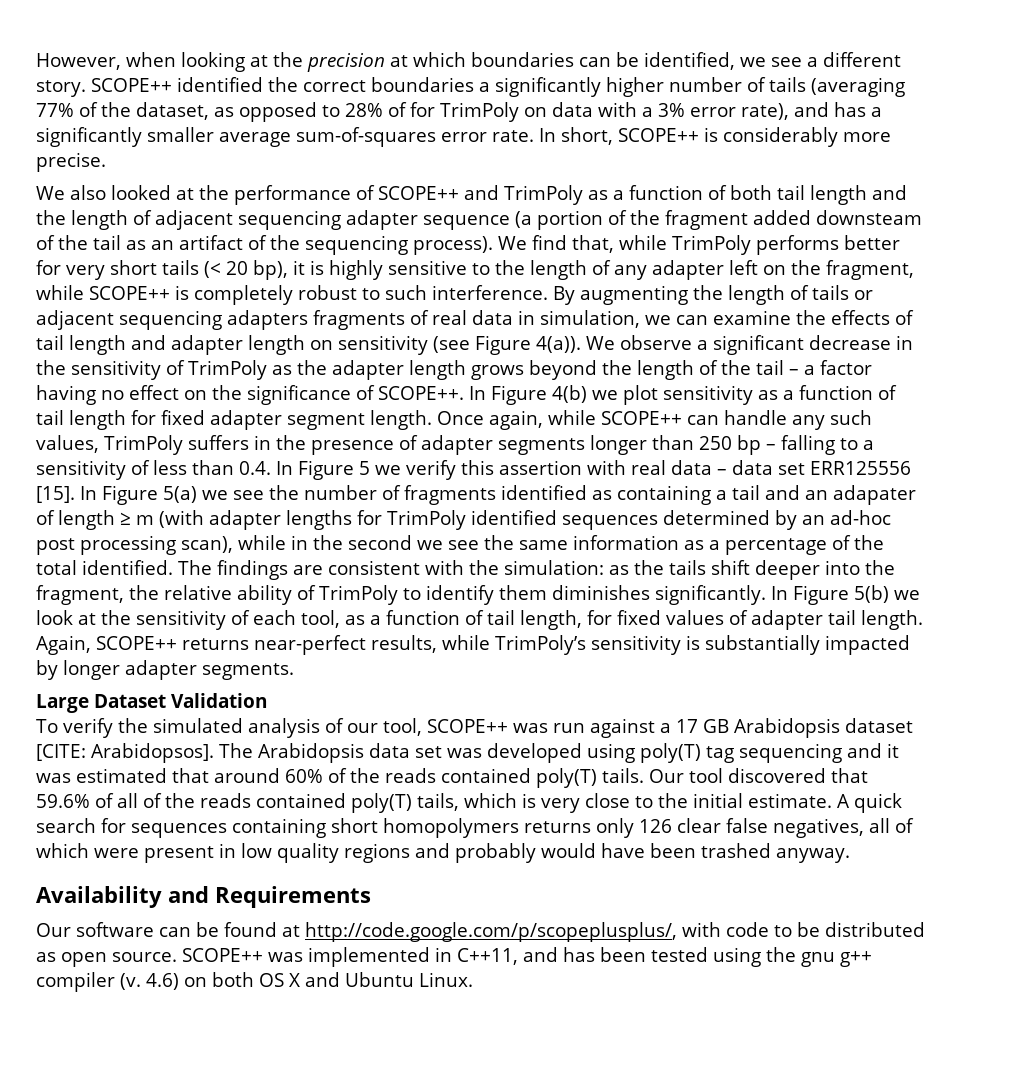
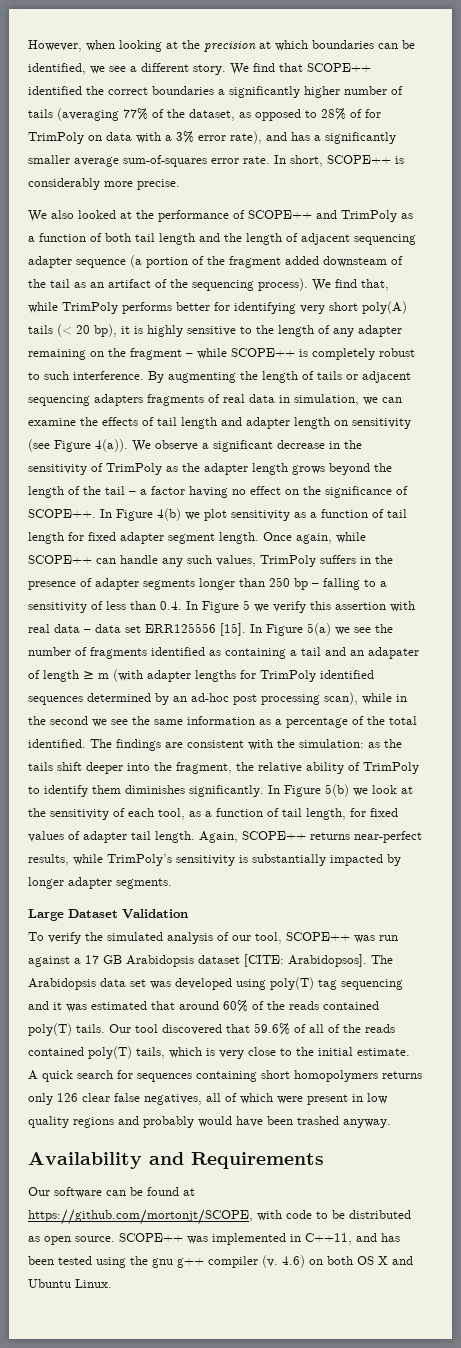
- SCOPE++ identified the correct boundaries a significantly higher number of tails (averaging 77% of the dataset, as opposed to 28% of for TrimPoly on data with a 3% error rate), and has a significantly smaller average sum-of-squares error rate.
+ We find that SCOPE++ identified the correct boundaries a significantly higher number of tails (averaging 77% of the dataset, as opposed to 28% of for TrimPoly on data with a 3% error rate), and has a significantly smaller average sum-of-squares error rate.
- We find that, while TrimPoly performs better for very short tails (< 20 bp), it is highly sensitive to the length of any adapter left on the fragment, while SCOPE++ is completely robust to such interference.
+ We find that, while TrimPoly performs better for identifying very short poly(A) tails (< 20 bp), it is highly sensitive to the length of any adapter remaining on the fragment – while SCOPE++ is completely robust to such interference.
- Our software can be found at http://code.google.com/p/scopeplusplus/, with code to be distributed as open source.
+ Our software can be found at https://github.com/mortonjt/SCOPE, with code to be distributed as open source.

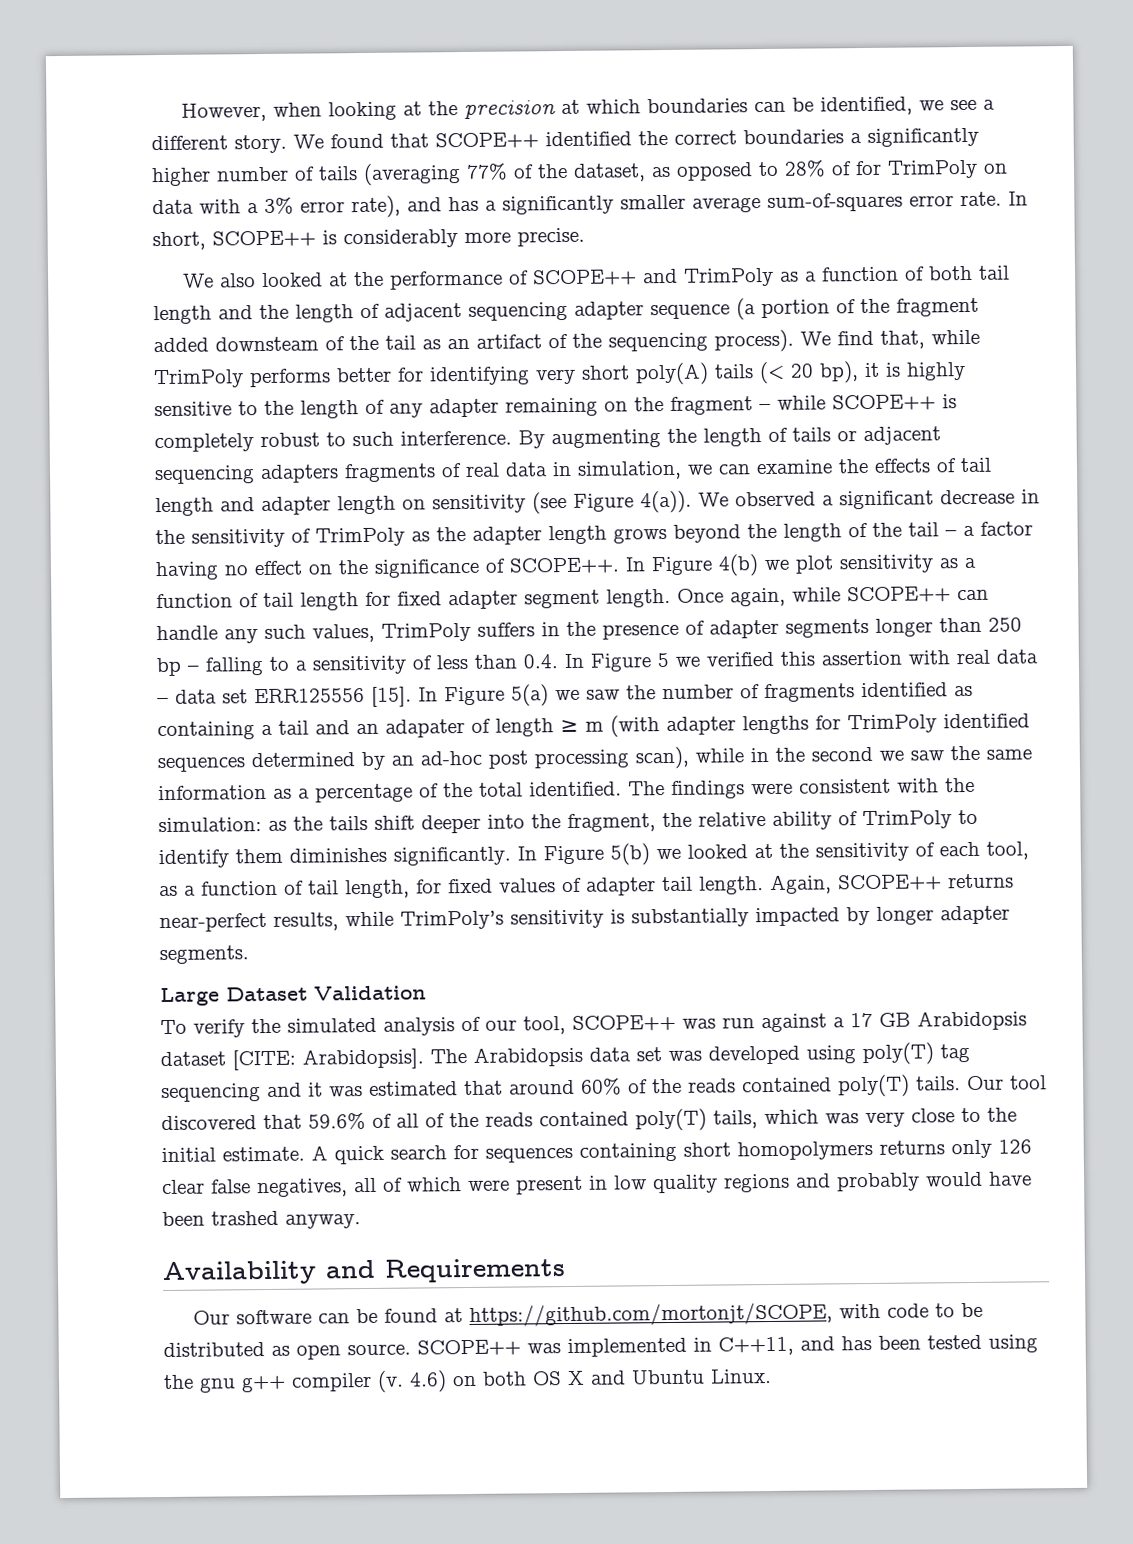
- We find that SCOPE++ identified the correct boundaries a significantly higher number of tails (averaging 77% of the dataset, as opposed to 28% of for TrimPoly on data with a 3% error rate), and has a significantly smaller average sum-of-squares error rate.
+ We found that SCOPE++ identified the correct boundaries a significantly higher number of tails (averaging 77% of the dataset, as opposed to 28% of for TrimPoly on data with a 3% error rate), and has a significantly smaller average sum-of-squares error rate.
- We observe a significant decrease in the sensitivity of TrimPoly as the adapter length grows beyond the length of the tail – a factor having no effect on the significance of SCOPE++.
+ We observed a significant decrease in the sensitivity of TrimPoly as the adapter length grows beyond the length of the tail – a factor having no effect on the significance of SCOPE++.
- Once again, while SCOPE++ can handle any such values, TrimPoly suffers in the presence of adapter segments longer than 250 bp – falling to a sensitivity of less than 0.4. In Figure 5 we verify this assertion with real data – data set ERR125556 [15].
+ Once again, while SCOPE++ can handle any such values, TrimPoly suffers in the presence of adapter segments longer than 250 bp – falling to a sensitivity of less than 0.4. In Figure 5 we verified this assertion with real data – data set ERR125556 [15].
- In Figure 5(a) we see the number of fragments identified as containing a tail and an adapater of length ≥ m (with adapter lengths for TrimPoly identified sequences determined by an ad-hoc post processing scan), while in the second we see the same information as a percentage of the total identified.
+ In Figure 5(a) we saw the number of fragments identified as containing a tail and an adapater of length ≥ m (with adapter lengths for TrimPoly identified sequences determined by an ad-hoc post processing scan), while in the second we saw the same information as a percentage of the total identified.
- The findings are consistent with the simulation: as the tails shift deeper into the fragment, the relative ability of TrimPoly to identify them diminishes significantly.
+ The findings were consistent with the simulation: as the tails shift deeper into the fragment, the relative ability of TrimPoly to identify them diminishes significantly.
- In Figure 5(b) we look at the sensitivity of each tool, as a function of tail length, for fixed values of adapter tail length.
+ In Figure 5(b) we looked at the sensitivity of each tool, as a function of tail length, for fixed values of adapter tail length.
- To verify the simulated analysis of our tool, SCOPE++ was run against a 17 GB Arabidopsis dataset [CITE: Arabidopsos].
+ To verify the simulated analysis of our tool, SCOPE++ was run against a 17 GB Arabidopsis dataset [CITE: Arabidopsis].
- Our tool discovered that 59.6% of all of the reads contained poly(T) tails, which is very close to the initial estimate.
+ Our tool discovered that 59.6% of all of the reads contained poly(T) tails, which was very close to the initial estimate.

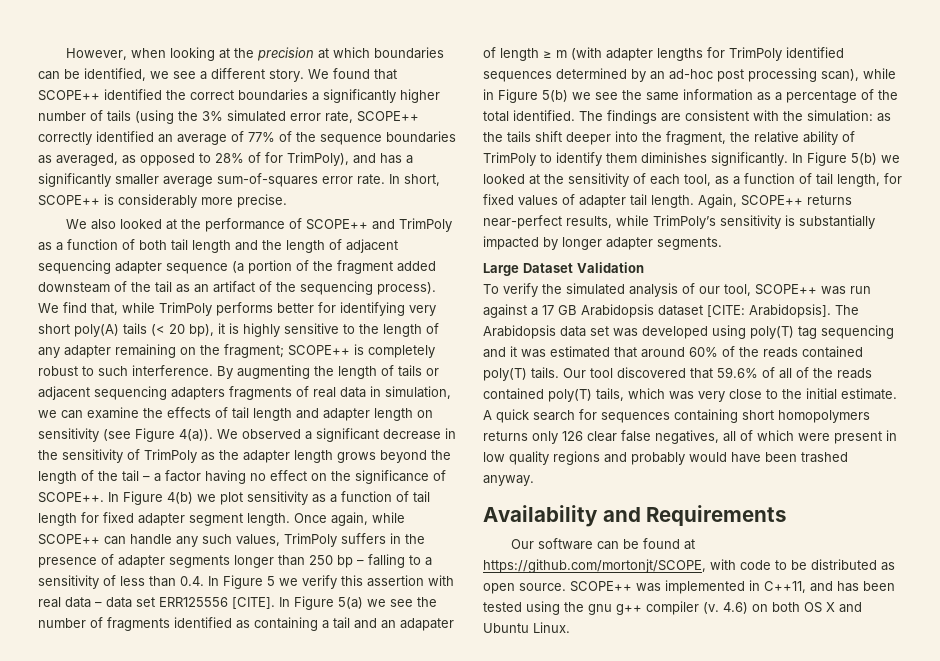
- We found that SCOPE++ identified the correct boundaries a significantly higher number of tails (averaging 77% of the dataset, as opposed to 28% of for TrimPoly on data with a 3% error rate), and has a significantly smaller average sum-of-squares error rate.
+ We found that SCOPE++ identified the correct boundaries a significantly higher number of tails (using the 3% simulated error rate, SCOPE++ correctly identified an average of 77% of the sequence boundaries as averaged, as opposed to 28% of for TrimPoly), and has a significantly smaller average sum-of-squares error rate.
- We find that, while TrimPoly performs better for identifying very short poly(A) tails (< 20 bp), it is highly sensitive to the length of any adapter remaining on the fragment – while SCOPE++ is completely robust to such interference.
+ We find that, while TrimPoly performs better for identifying very short poly(A) tails (< 20 bp), it is highly sensitive to the length of any adapter remaining on the fragment; SCOPE++ is completely robust to such interference.
- Once again, while SCOPE++ can handle any such values, TrimPoly suffers in the presence of adapter segments longer than 250 bp – falling to a sensitivity of less than 0.4. In Figure 5 we verified this assertion with real data – data set ERR125556 [15].
+ Once again, while SCOPE++ can handle any such values, TrimPoly suffers in the presence of adapter segments longer than 250 bp – falling to a sensitivity of less than 0.4. In Figure 5 we verify this assertion with real data – data set ERR125556 [CITE].
- In Figure 5(a) we saw the number of fragments identified as containing a tail and an adapater of length ≥ m (with adapter lengths for TrimPoly identified sequences determined by an ad-hoc post processing scan), while in the second we saw the same information as a percentage of the total identified.
+ In Figure 5(a) we see the number of fragments identified as containing a tail and an adapater of length ≥ m (with adapter lengths for TrimPoly identified sequences determined by an ad-hoc post processing scan), while in Figure 5(b) we see the same information as a percentage of the total identified.
- The findings were consistent with the simulation: as the tails shift deeper into the fragment, the relative ability of TrimPoly to identify them diminishes significantly.
+ The findings are consistent with the simulation: as the tails shift deeper into the fragment, the relative ability of TrimPoly to identify them diminishes significantly.

